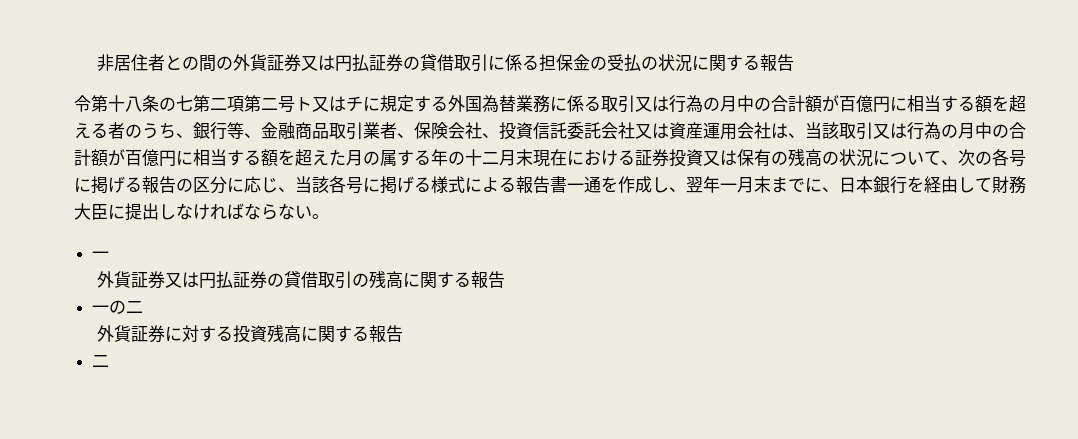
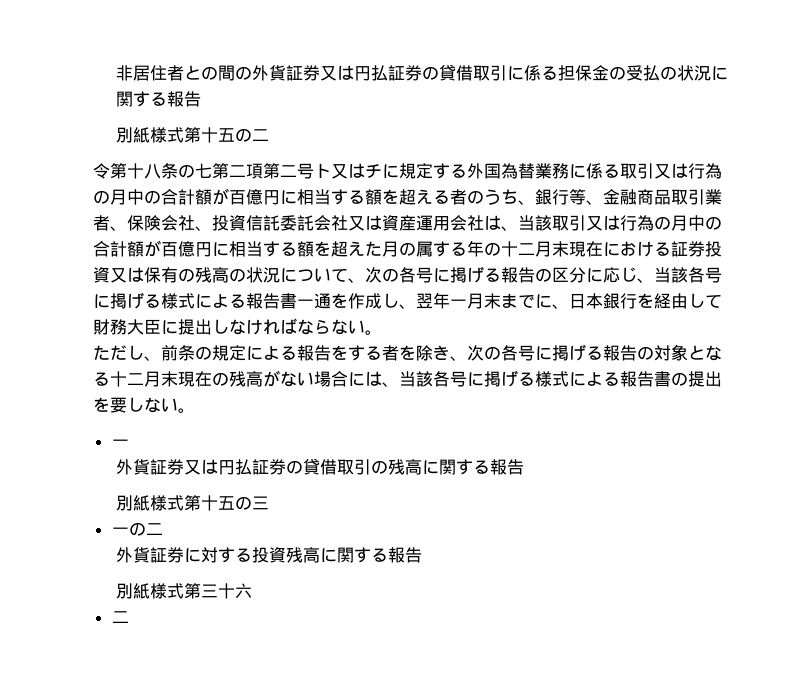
+ 別紙様式第十五の二
+ ただし、前条の規定による報告をする者を除き、次の各号に掲げる報告の対象となる十二月末現在の残高がない場合には、当該各号に掲げる様式による報告書の提出を要しない。
+ 別紙様式第十五の三
+ 別紙様式第三十六

